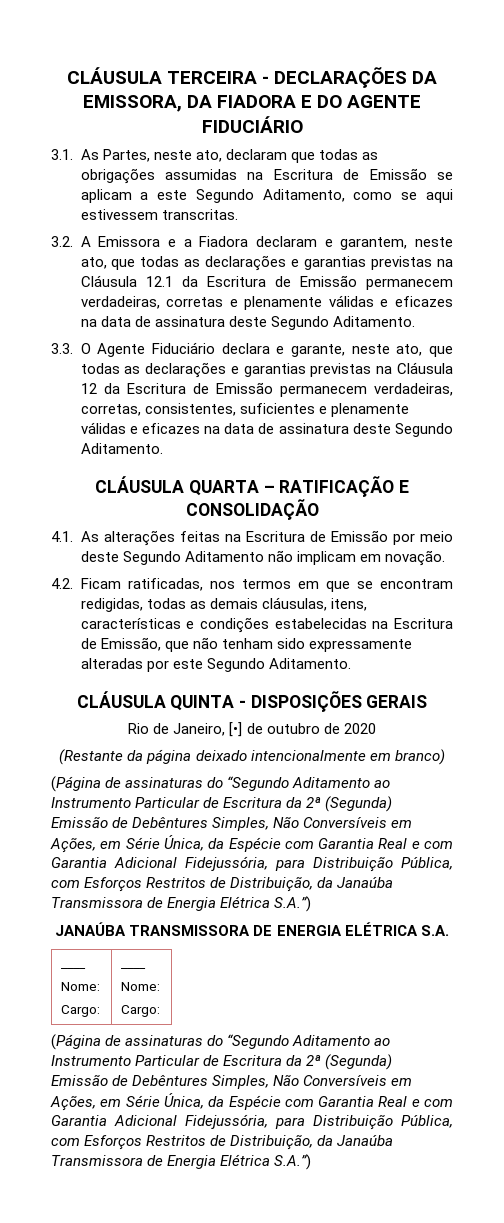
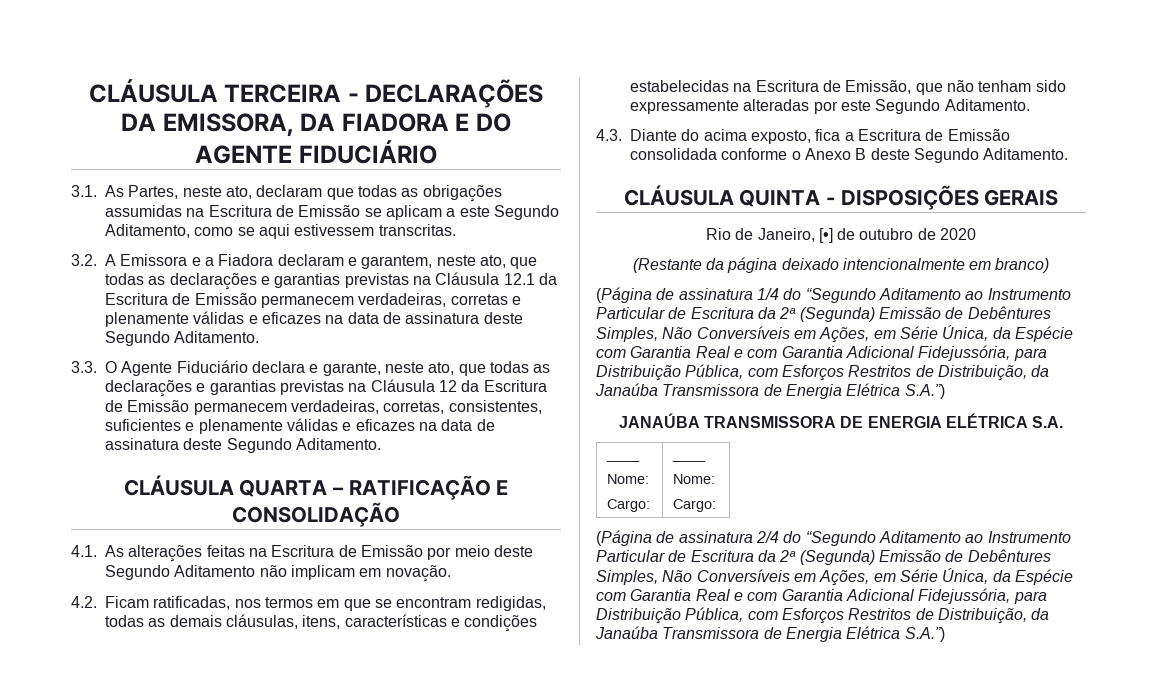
+ 4.3. Diante do acima exposto, fica a Escritura de Emissão consolidada conforme o Anexo B deste Segundo Aditamento.
  (Restante da página deixado intencionalmente em branco)
- (Página de assinaturas do “Segundo Aditamento ao Instrumento Particular de Escritura da 2ª (Segunda) Emissão de Debêntures Simples, Não Conversíveis em Ações, em Série Única, da Espécie com Garantia Real e com Garantia Adicional Fidejussória, para Distribuição Pública, com Esforços Restritos de Distribuição, da Janaúba Transmissora de Energia Elétrica S.A.”)
+ (Página de assinatura 1/4 do “Segundo Aditamento ao Instrumento Particular de Escritura da 2ª (Segunda) Emissão de Debêntures Simples, Não Conversíveis em Ações, em Série Única, da Espécie com Garantia Real e com Garantia Adicional Fidejussória, para Distribuição Pública, com Esforços Restritos de Distribuição, da Janaúba Transmissora de Energia Elétrica S.A.”)
  JANAÚBA TRANSMISSORA DE ENERGIA ELÉTRICA S.A.
  ____
  Nome:
  Cargo: | ____
  Nome:
  Cargo:
- (Página de assinaturas do “Segundo Aditamento ao Instrumento Particular de Escritura da 2ª (Segunda) Emissão de Debêntures Simples, Não Conversíveis em Ações, em Série Única, da Espécie com Garantia Real e com Garantia Adicional Fidejussória, para Distribuição Pública, com Esforços Restritos de Distribuição, da Janaúba Transmissora de Energia Elétrica S.A.”)
+ (Página de assinatura 2/4 do “Segundo Aditamento ao Instrumento Particular de Escritura da 2ª (Segunda) Emissão de Debêntures Simples, Não Conversíveis em Ações, em Série Única, da Espécie com Garantia Real e com Garantia Adicional Fidejussória, para Distribuição Pública, com Esforços Restritos de Distribuição, da Janaúba Transmissora de Energia Elétrica S.A.”)

